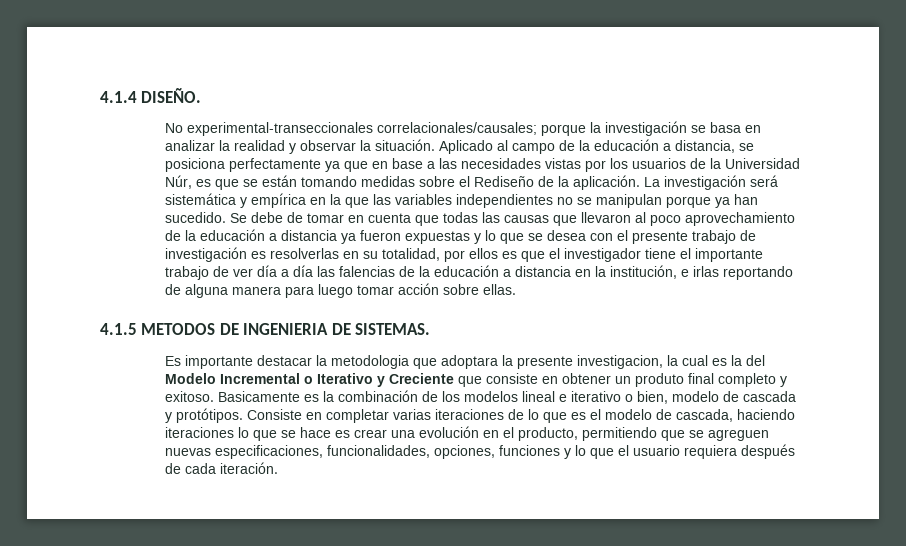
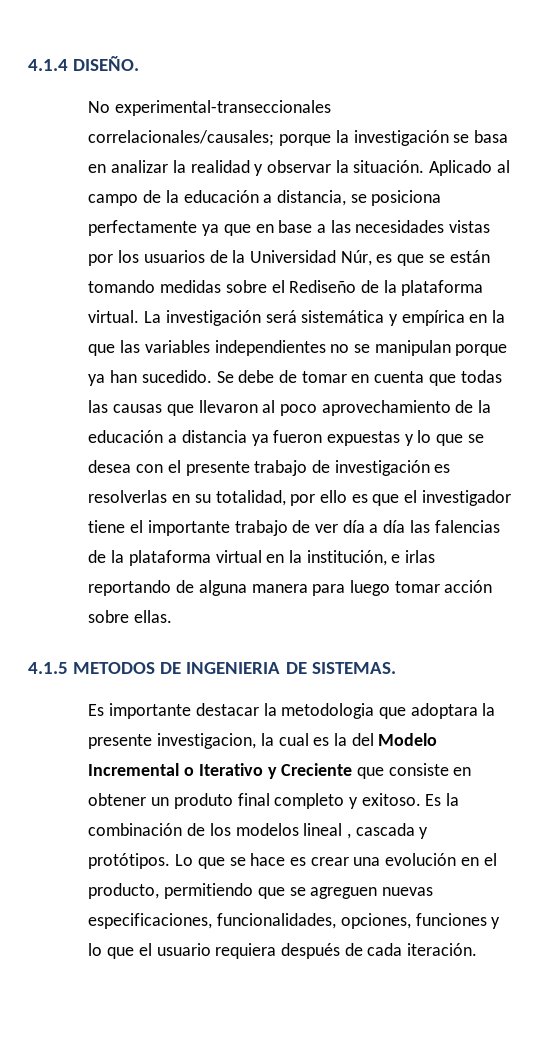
- Aplicado al campo de la educación a distancia, se posiciona perfectamente ya que en base a las necesidades vistas por los usuarios de la Universidad Núr, es que se están tomando medidas sobre el Rediseño de la aplicación.
+ Aplicado al campo de la educación a distancia, se posiciona perfectamente ya que en base a las necesidades vistas por los usuarios de la Universidad Núr, es que se están tomando medidas sobre el Rediseño de la plataforma virtual.
- Se debe de tomar en cuenta que todas las causas que llevaron al poco aprovechamiento de la educación a distancia ya fueron expuestas y lo que se desea con el presente trabajo de investigación es resolverlas en su totalidad, por ellos es que el investigador tiene el importante trabajo de ver día a día las falencias de la educación a distancia en la institución, e irlas reportando de alguna manera para luego tomar acción sobre ellas.
+ Se debe de tomar en cuenta que todas las causas que llevaron al poco aprovechamiento de la educación a distancia ya fueron expuestas y lo que se desea con el presente trabajo de investigación es resolverlas en su totalidad, por ello es que el investigador tiene el importante trabajo de ver día a día las falencias de la plataforma virtual en la institución, e irlas reportando de alguna manera para luego tomar acción sobre ellas.
- Basicamente es la combinación de los modelos lineal e iterativo o bien, modelo de cascada y protótipos. Consiste en completar varias iteraciones de lo que es el modelo de cascada, haciendo iteraciones lo que se hace es crear una evolución en el producto, permitiendo que se agreguen nuevas especificaciones, funcionalidades, opciones, funciones y lo que el usuario requiera después de cada iteración.
+ Es la combinación de los modelos lineal , cascada y protótipos. Lo que se hace es crear una evolución en el producto, permitiendo que se agreguen nuevas especificaciones, funcionalidades, opciones, funciones y lo que el usuario requiera después de cada iteración.

